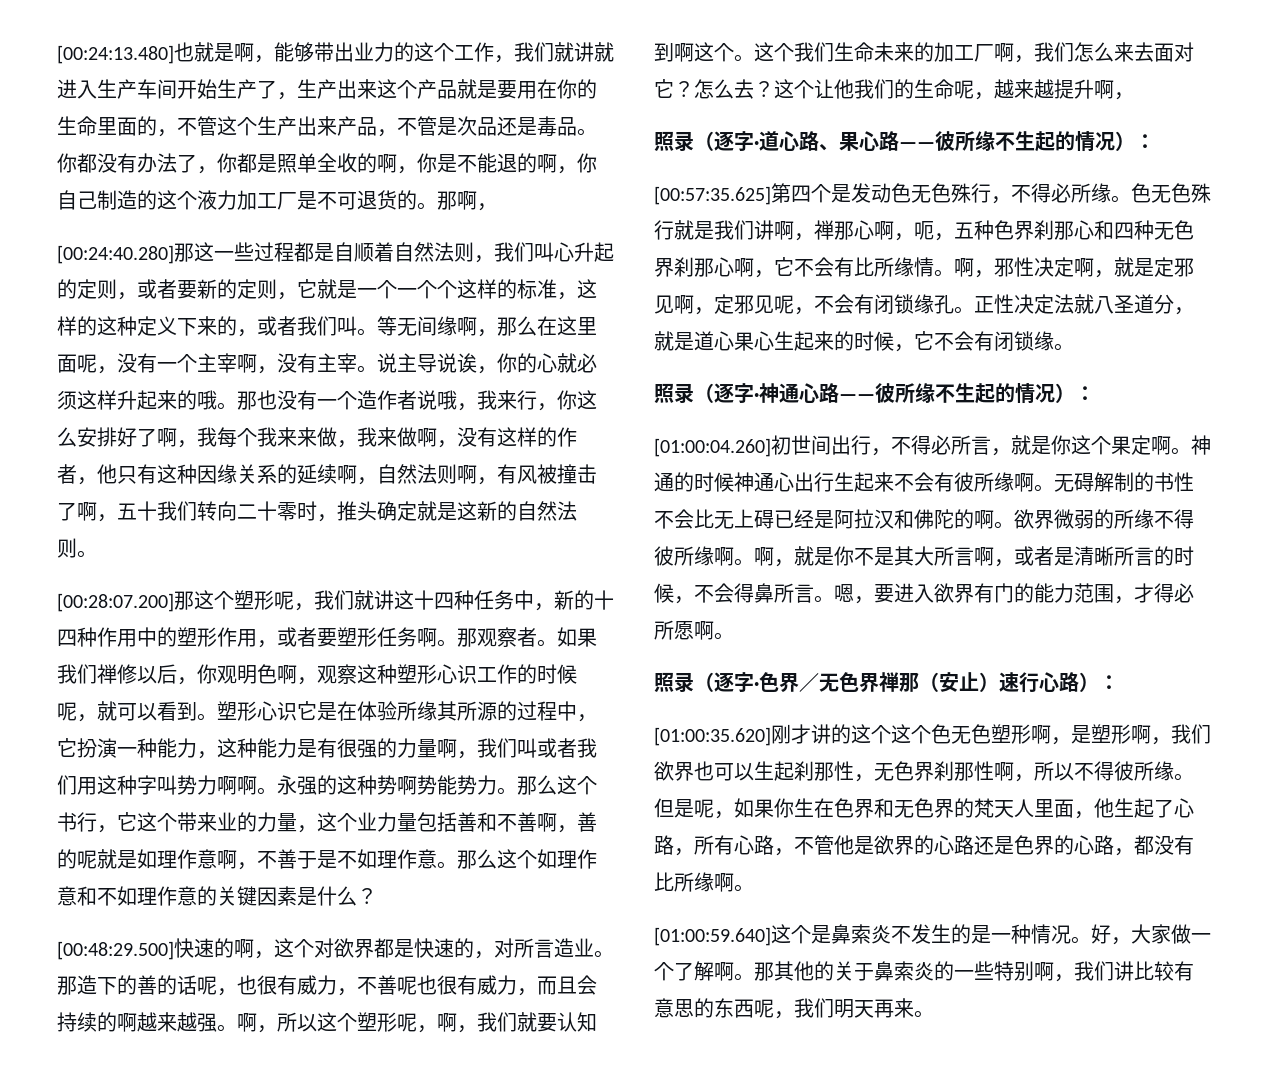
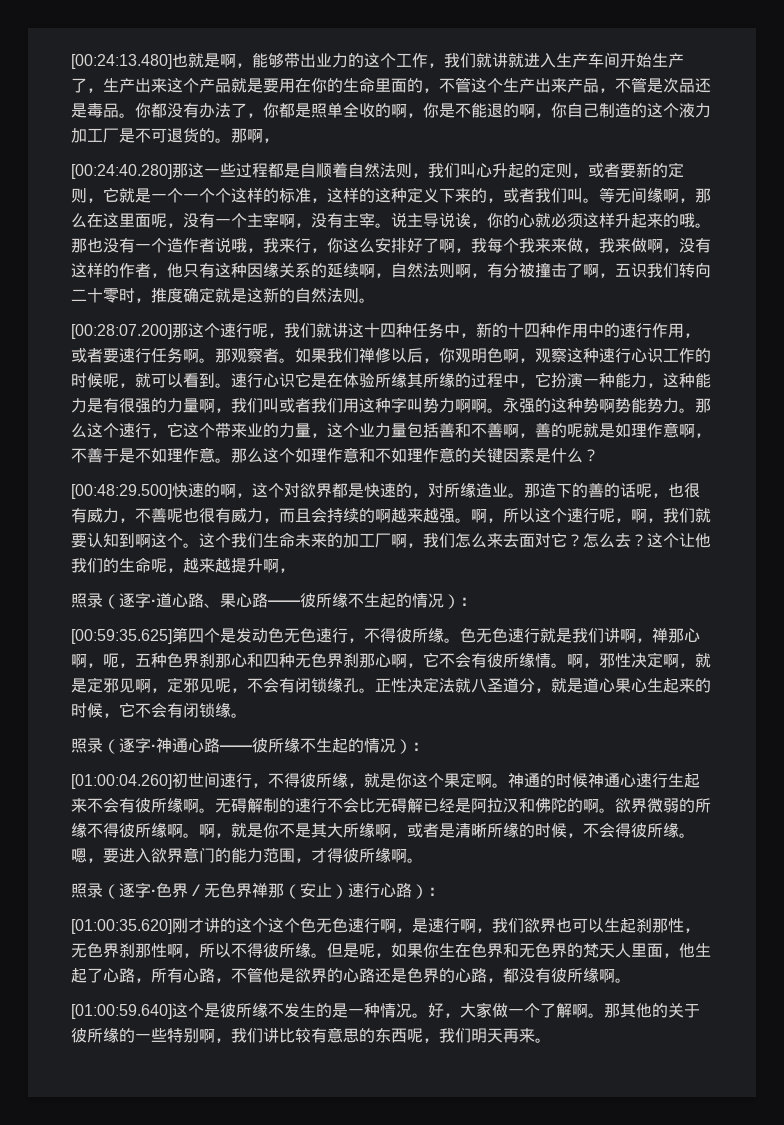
- 那也没有一个造作者说哦，我来行，你这么安排好了啊，我每个我来来做，我来做啊，没有这样的作者，他只有这种因缘关系的延续啊，自然法则啊，有风被撞击了啊，五十我们转向二十零时，推头确定就是这新的自然法则。
+ 那也没有一个造作者说哦，我来行，你这么安排好了啊，我每个我来来做，我来做啊，没有这样的作者，他只有这种因缘关系的延续啊，自然法则啊，有分被撞击了啊，五识我们转向二十零时，推度确定就是这新的自然法则。
- [00:28:07.200]那这个塑形呢，我们就讲这十四种任务中，新的十四种作用中的塑形作用，或者要塑形任务啊。
+ [00:28:07.200]那这个速行呢，我们就讲这十四种任务中，新的十四种作用中的速行作用，或者要速行任务啊。
- 如果我们禅修以后，你观明色啊，观察这种塑形心识工作的时候呢，就可以看到。
+ 如果我们禅修以后，你观明色啊，观察这种速行心识工作的时候呢，就可以看到。
- 塑形心识它是在体验所缘其所源的过程中，它扮演一种能力，这种能力是有很强的力量啊，我们叫或者我们用这种字叫势力啊啊。
+ 速行心识它是在体验所缘其所缘的过程中，它扮演一种能力，这种能力是有很强的力量啊，我们叫或者我们用这种字叫势力啊啊。
- 那么这个书行，它这个带来业的力量，这个业力量包括善和不善啊，善的呢就是如理作意啊，不善于是不如理作意。
+ 那么这个速行，它这个带来业的力量，这个业力量包括善和不善啊，善的呢就是如理作意啊，不善于是不如理作意。
- [00:48:29.500]快速的啊，这个对欲界都是快速的，对所言造业。
+ [00:48:29.500]快速的啊，这个对欲界都是快速的，对所缘造业。
- 啊，所以这个塑形呢，啊，我们就要认知到啊这个。
+ 啊，所以这个速行呢，啊，我们就要认知到啊这个。
- [00:57:35.625]第四个是发动色无色殊行，不得必所缘。
+ [00:59:35.625]第四个是发动色无色速行，不得彼所缘。
- 色无色殊行就是我们讲啊，禅那心啊，呃，五种色界刹那心和四种无色界刹那心啊，它不会有比所缘情。
+ 色无色速行就是我们讲啊，禅那心啊，呃，五种色界刹那心和四种无色界刹那心啊，它不会有彼所缘情。
- [01:00:04.260]初世间出行，不得必所言，就是你这个果定啊。
+ [01:00:04.260]初世间速行，不得彼所缘，就是你这个果定啊。
- 神通的时候神通心出行生起来不会有彼所缘啊。
+ 神通的时候神通心速行生起来不会有彼所缘啊。
- 无碍解制的书性不会比无上碍已经是阿拉汉和佛陀的啊。
+ 无碍解制的速行不会比无碍解已经是阿拉汉和佛陀的啊。
- 啊，就是你不是其大所言啊，或者是清晰所言的时候，不会得鼻所言。
+ 啊，就是你不是其大所缘啊，或者是清晰所缘的时候，不会得彼所缘。
- 嗯，要进入欲界有门的能力范围，才得必所愿啊。
+ 嗯，要进入欲界意门的能力范围，才得彼所缘啊。
- [01:00:35.620]刚才讲的这个这个色无色塑形啊，是塑形啊，我们欲界也可以生起刹那性，无色界刹那性啊，所以不得彼所缘。
+ [01:00:35.620]刚才讲的这个这个色无色速行啊，是速行啊，我们欲界也可以生起刹那性，无色界刹那性啊，所以不得彼所缘。
- 但是呢，如果你生在色界和无色界的梵天人里面，他生起了心路，所有心路，不管他是欲界的心路还是色界的心路，都没有比所缘啊。
+ 但是呢，如果你生在色界和无色界的梵天人里面，他生起了心路，所有心路，不管他是欲界的心路还是色界的心路，都没有彼所缘啊。
- [01:00:59.640]这个是鼻索炎不发生的是一种情况。
+ [01:00:59.640]这个是彼所缘不发生的是一种情况。
- 那其他的关于鼻索炎的一些特别啊，我们讲比较有意思的东西呢，我们明天再来。
+ 那其他的关于彼所缘的一些特别啊，我们讲比较有意思的东西呢，我们明天再来。

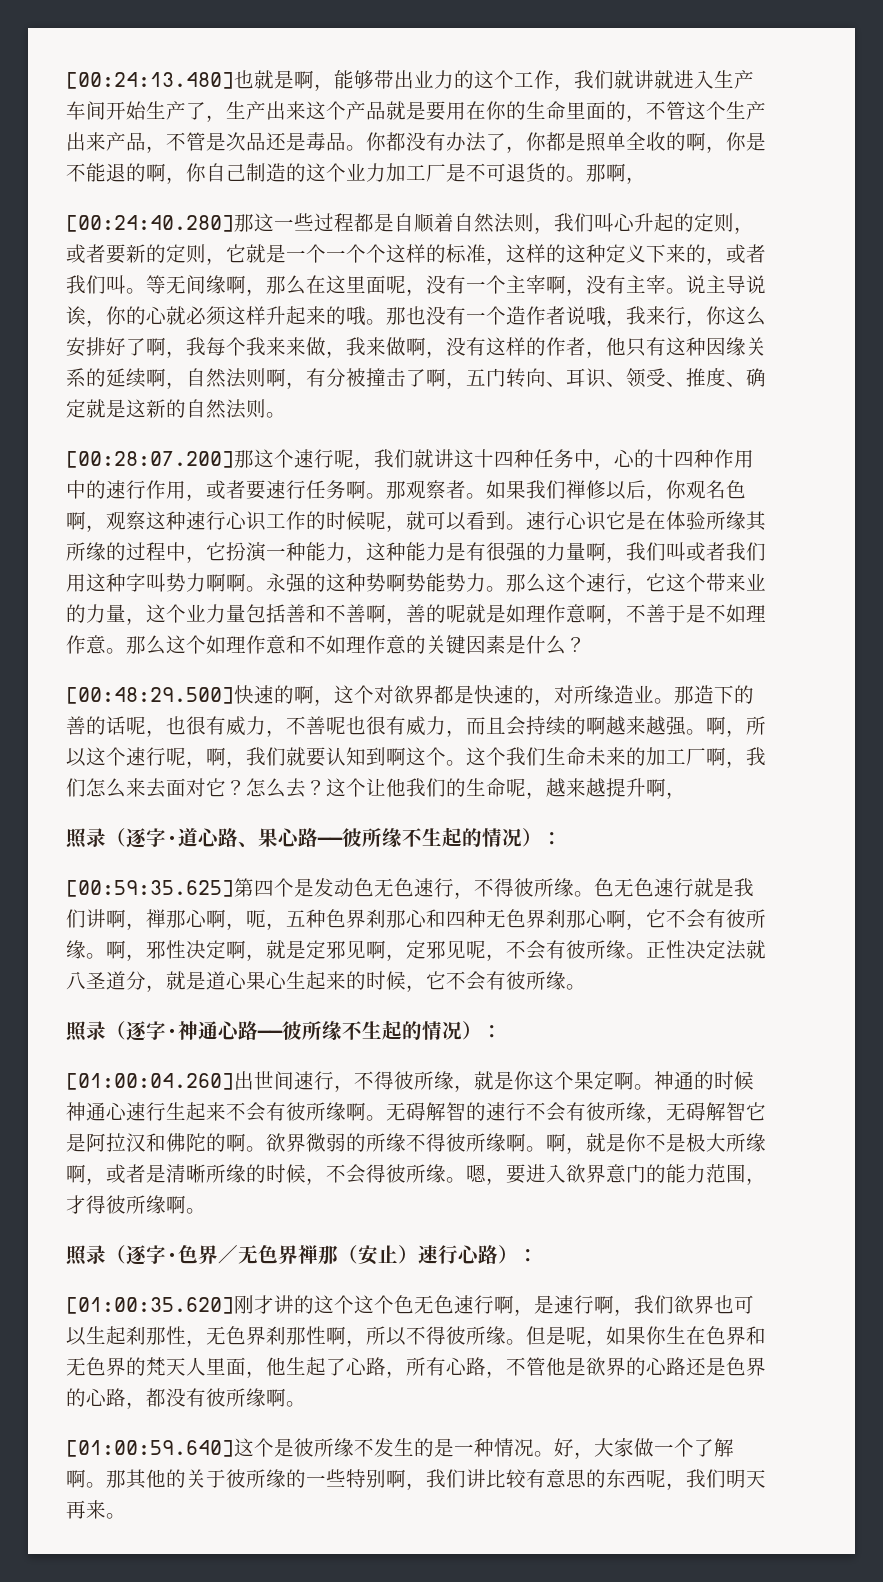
- 你都没有办法了，你都是照单全收的啊，你是不能退的啊，你自己制造的这个液力加工厂是不可退货的。
+ 你都没有办法了，你都是照单全收的啊，你是不能退的啊，你自己制造的这个业力加工厂是不可退货的。
- 那也没有一个造作者说哦，我来行，你这么安排好了啊，我每个我来来做，我来做啊，没有这样的作者，他只有这种因缘关系的延续啊，自然法则啊，有分被撞击了啊，五识我们转向二十零时，推度确定就是这新的自然法则。
+ 那也没有一个造作者说哦，我来行，你这么安排好了啊，我每个我来来做，我来做啊，没有这样的作者，他只有这种因缘关系的延续啊，自然法则啊，有分被撞击了啊，五门转向、耳识、领受、推度、确定就是这新的自然法则。
- [00:28:07.200]那这个速行呢，我们就讲这十四种任务中，新的十四种作用中的速行作用，或者要速行任务啊。
+ [00:28:07.200]那这个速行呢，我们就讲这十四种任务中，心的十四种作用中的速行作用，或者要速行任务啊。
- 如果我们禅修以后，你观明色啊，观察这种速行心识工作的时候呢，就可以看到。
+ 如果我们禅修以后，你观名色啊，观察这种速行心识工作的时候呢，就可以看到。
- 色无色速行就是我们讲啊，禅那心啊，呃，五种色界刹那心和四种无色界刹那心啊，它不会有彼所缘情。
+ 色无色速行就是我们讲啊，禅那心啊，呃，五种色界刹那心和四种无色界刹那心啊，它不会有彼所缘。
- 啊，邪性决定啊，就是定邪见啊，定邪见呢，不会有闭锁缘孔。
+ 啊，邪性决定啊，就是定邪见啊，定邪见呢，不会有彼所缘。
- 正性决定法就八圣道分，就是道心果心生起来的时候，它不会有闭锁缘。
+ 正性决定法就八圣道分，就是道心果心生起来的时候，它不会有彼所缘。
- [01:00:04.260]初世间速行，不得彼所缘，就是你这个果定啊。
+ [01:00:04.260]出世间速行，不得彼所缘，就是你这个果定啊。
- 无碍解制的速行不会比无碍解已经是阿拉汉和佛陀的啊。
+ 无碍解智的速行不会有彼所缘，无碍解智它是阿拉汉和佛陀的啊。
- 啊，就是你不是其大所缘啊，或者是清晰所缘的时候，不会得彼所缘。
+ 啊，就是你不是极大所缘啊，或者是清晰所缘的时候，不会得彼所缘。

